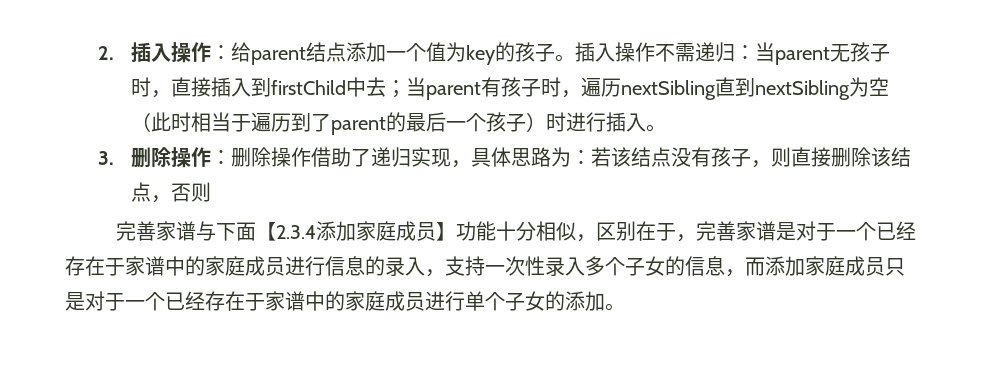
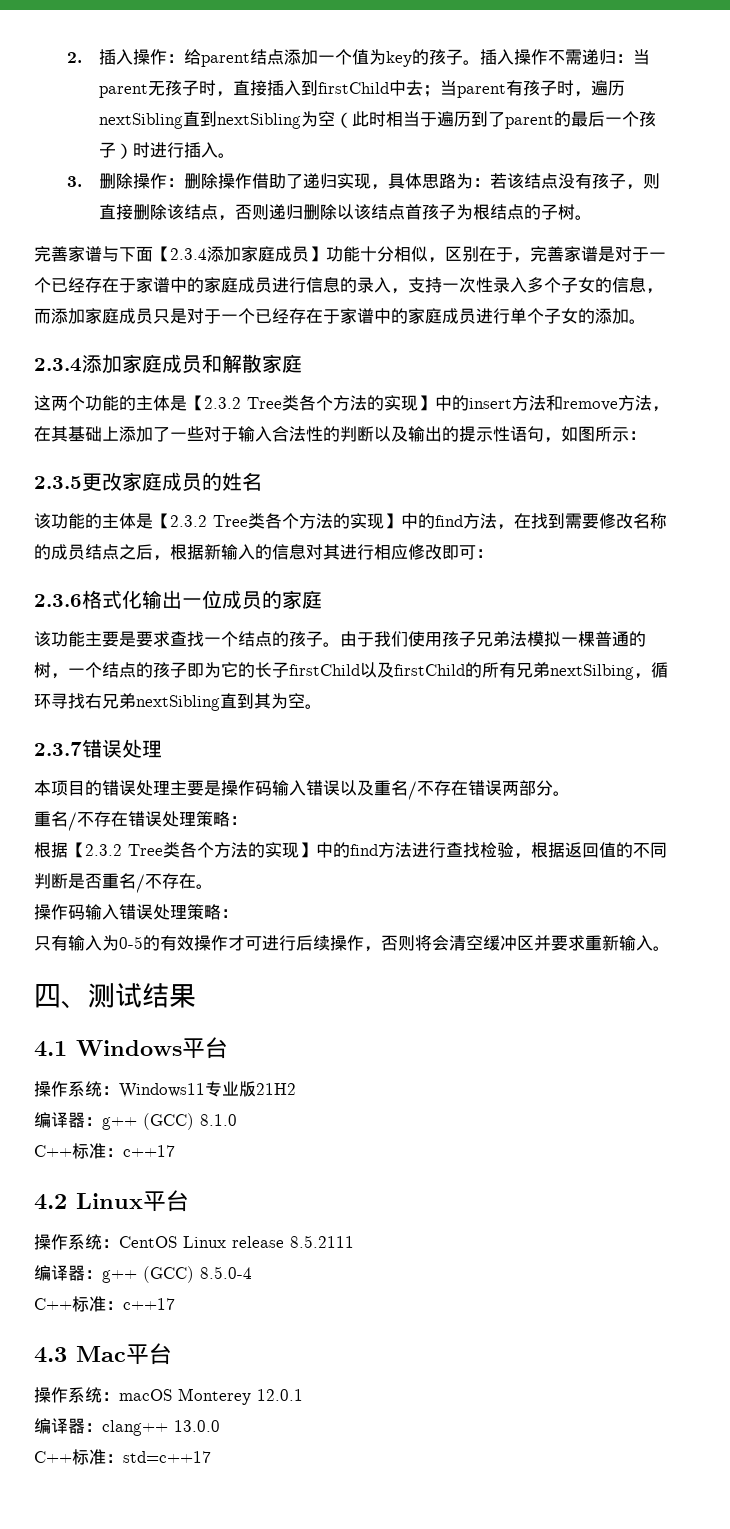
- 3.删除操作：删除操作借助了递归实现，具体思路为：若该结点没有孩子，则直接删除该结点，否则
+ 3.删除操作：删除操作借助了递归实现，具体思路为：若该结点没有孩子，则直接删除该结点，否则递归删除以该结点首孩子为根结点的子树。
+ 2.3.4添加家庭成员和解散家庭
+ 这两个功能的主体是【2.3.2 Tree类各个方法的实现】中的insert方法和remove方法，在其基础上添加了一些对于输入合法性的判断以及输出的提示性语句，如图所示：
+ 2.3.5更改家庭成员的姓名
+ 该功能的主体是【2.3.2 Tree类各个方法的实现】中的find方法，在找到需要修改名称的成员结点之后，根据新输入的信息对其进行相应修改即可：
+ 2.3.6格式化输出一位成员的家庭
+ 该功能主要是要求查找一个结点的孩子。由于我们使用孩子兄弟法模拟一棵普通的树，一个结点的孩子即为它的长子firstChild以及firstChild的所有兄弟nextSilbing，循环寻找右兄弟nextSibling直到其为空。
+ 2.3.7错误处理
+ 本项目的错误处理主要是操作码输入错误以及重名/不存在错误两部分。
+ 重名/不存在错误处理策略：
+ 根据【2.3.2 Tree类各个方法的实现】中的find方法进行查找检验，根据返回值的不同判断是否重名/不存在。
+ 操作码输入错误处理策略：
+ 只有输入为0-5的有效操作才可进行后续操作，否则将会清空缓冲区并要求重新输入。
+ 四、测试结果
+ 4.1 Windows平台
+ 操作系统：Windows11专业版21H2
+ 编译器：g++ (GCC) 8.1.0
+ C++标准：c++17
+ 4.2 Linux平台
+ 操作系统：CentOS Linux release 8.5.2111
+ 编译器：g++ (GCC) 8.5.0-4
+ C++标准：c++17
+ 4.3 Mac平台
+ 操作系统：macOS Monterey 12.0.1
+ 编译器：clang++ 13.0.0
+ C++标准：std=c++17

